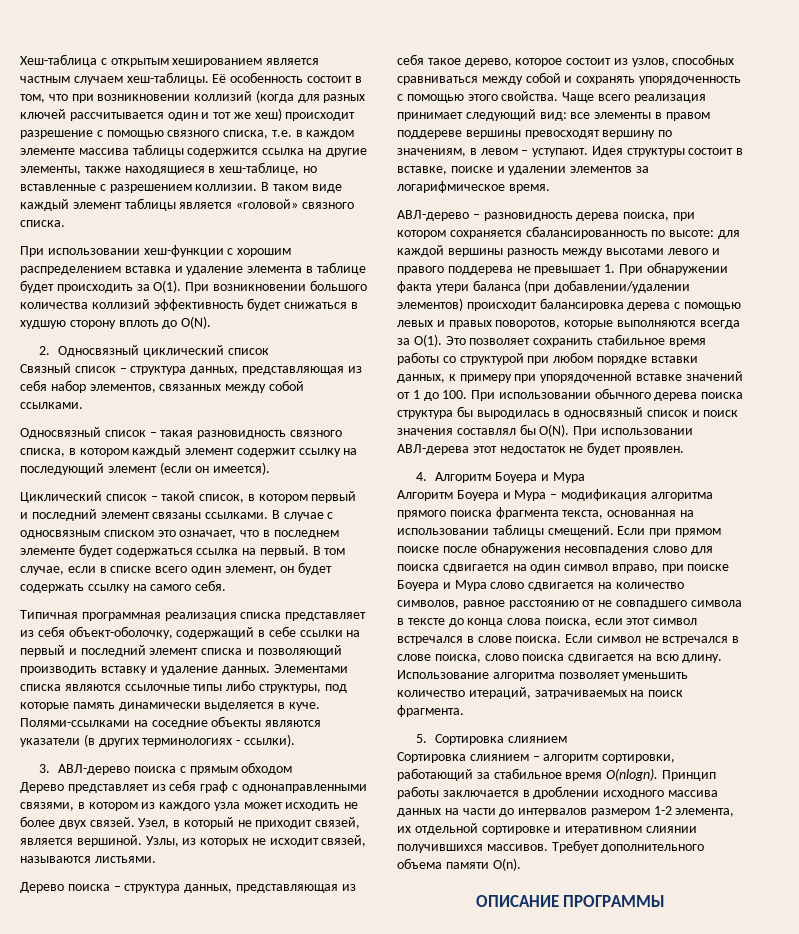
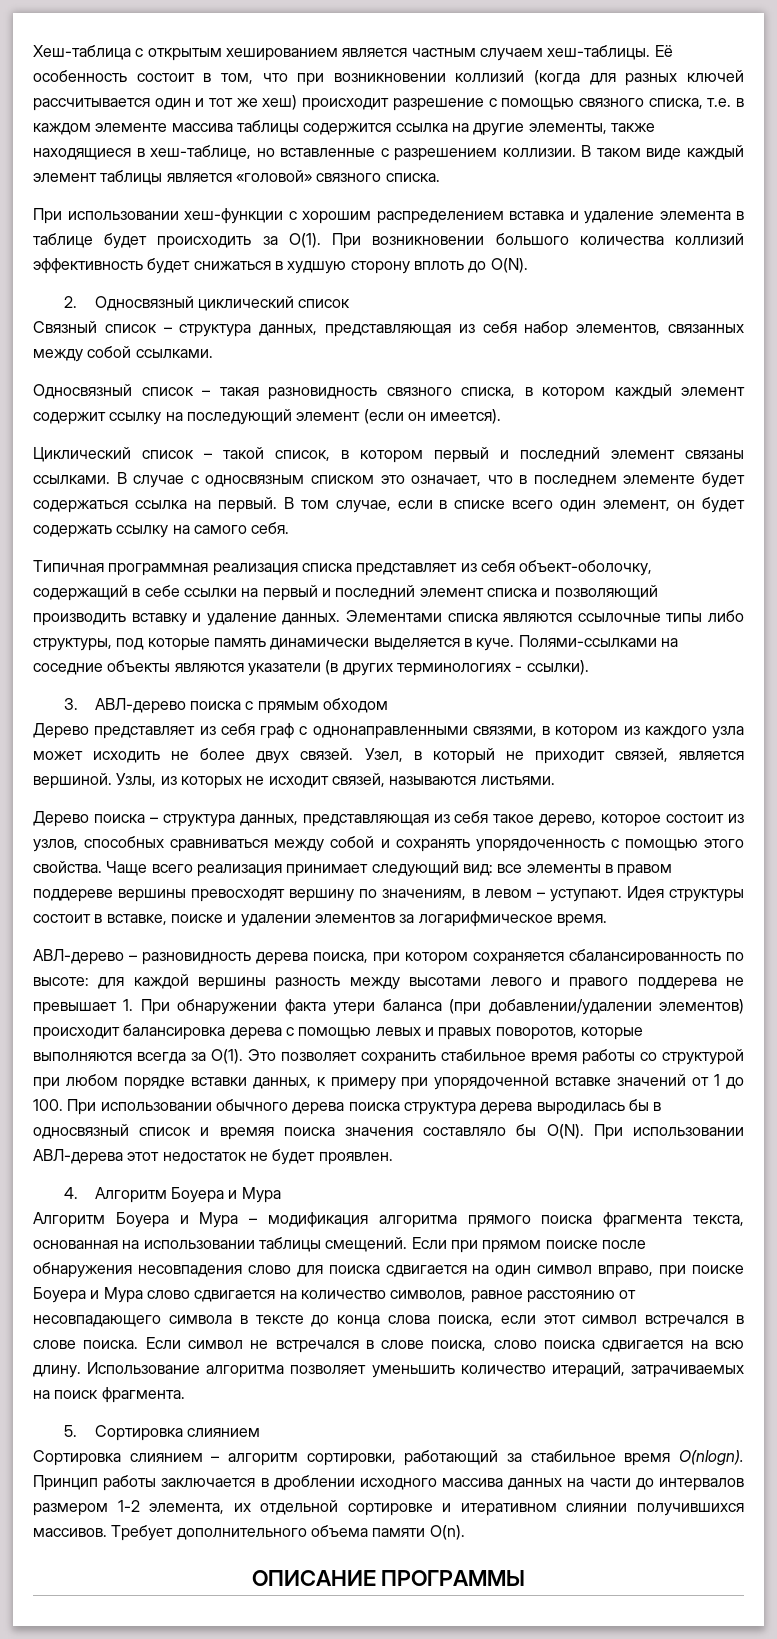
- Это позволяет сохранить стабильное время работы со структурой при любом порядке вставки данных, к примеру при упорядоченной вставке значений от 1 до 100. При использовании обычного дерева поиска структура бы выродилась в односвязный список и поиск значения составлял бы O(N).
+ Это позволяет сохранить стабильное время работы со структурой при любом порядке вставки данных, к примеру при упорядоченной вставке значений от 1 до 100. При использовании обычного дерева поиска структура дерева выродилась бы в односвязный список и времяя поиска значения составляло бы O(N).
- Если при прямом поиске после обнаружения несовпадения слово для поиска сдвигается на один символ вправо, при поиске Боуера и Мура слово сдвигается на количество символов, равное расстоянию от не совпадшего символа в тексте до конца слова поиска, если этот символ встречался в слове поиска.
+ Если при прямом поиске после обнаружения несовпадения слово для поиска сдвигается на один символ вправо, при поиске Боуера и Мура слово сдвигается на количество символов, равное расстоянию от несовпадающего символа в тексте до конца слова поиска, если этот символ встречался в слове поиска.

